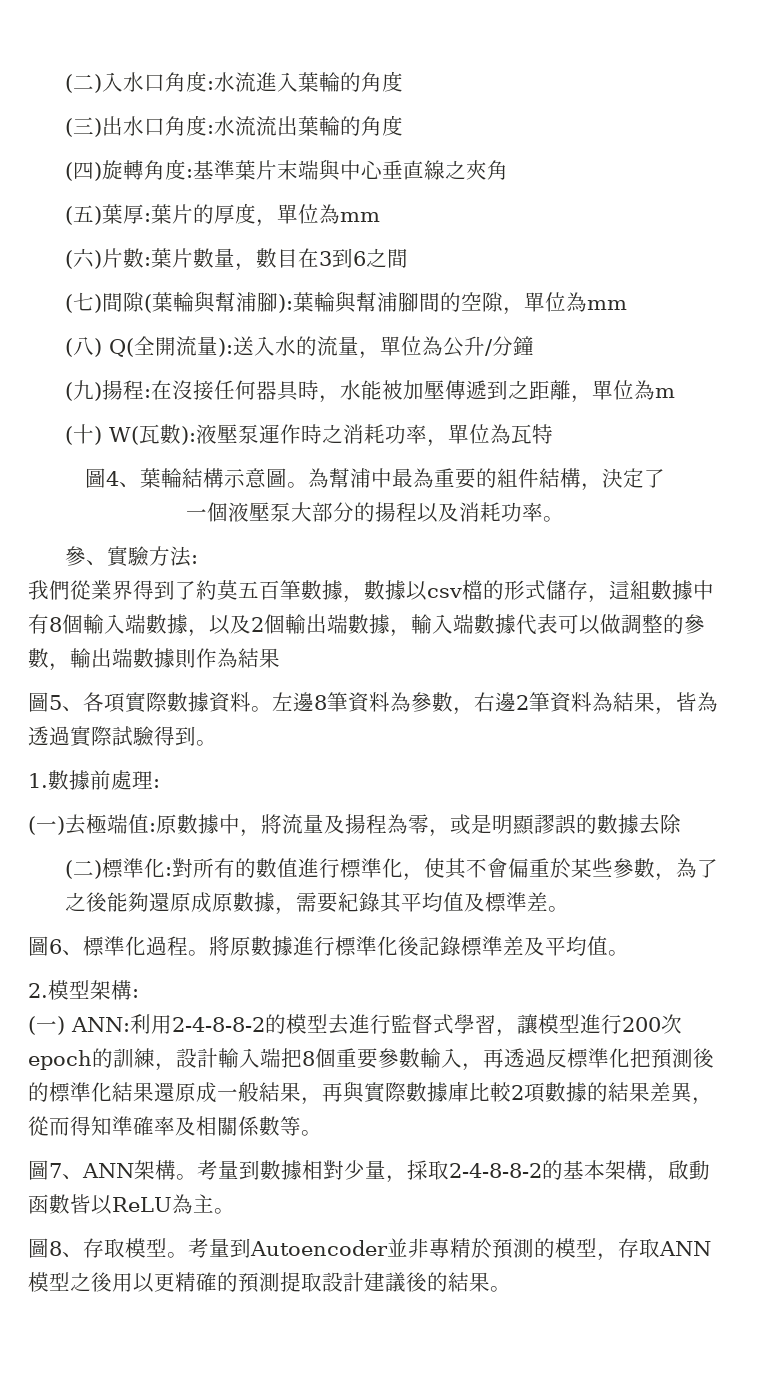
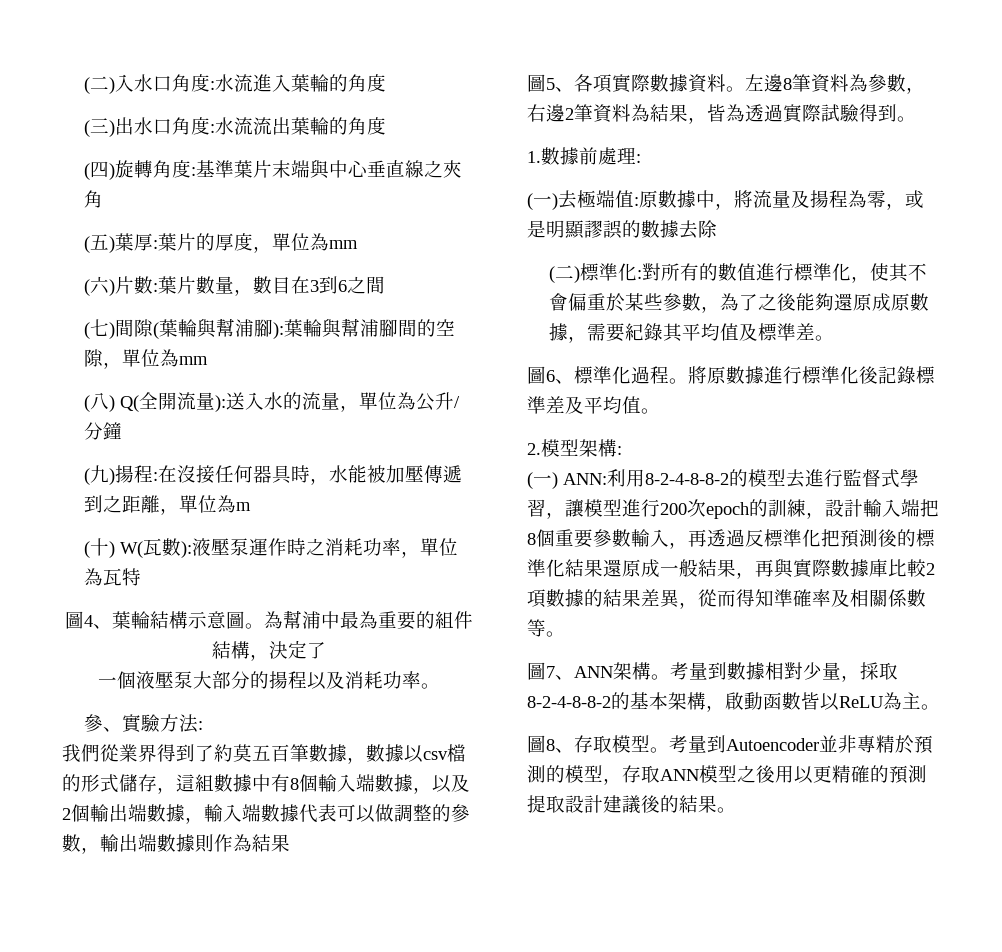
- (一) ANN:利用2-4-8-8-2的模型去進行監督式學習，讓模型進行200次epoch的訓練，設計輸入端把8個重要參數輸入，再透過反標準化把預測後的標準化結果還原成一般結果，再與實際數據庫比較2項數據的結果差異，從而得知準確率及相關係數等。
+ (一) ANN:利用8-2-4-8-8-2的模型去進行監督式學習，讓模型進行200次epoch的訓練，設計輸入端把8個重要參數輸入，再透過反標準化把預測後的標準化結果還原成一般結果，再與實際數據庫比較2項數據的結果差異，從而得知準確率及相關係數等。
- 考量到數據相對少量，採取2-4-8-8-2的基本架構，啟動函數皆以ReLU為主。
+ 考量到數據相對少量，採取8-2-4-8-8-2的基本架構，啟動函數皆以ReLU為主。

